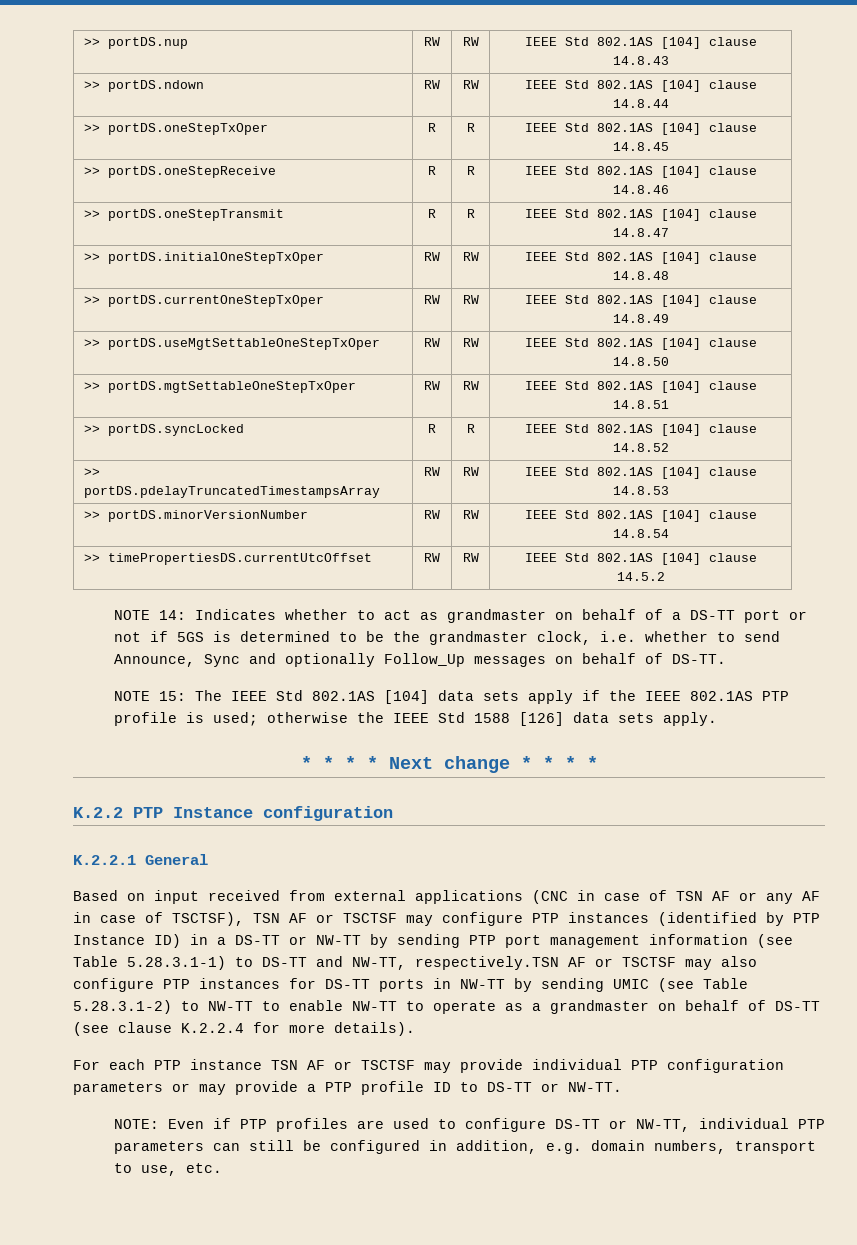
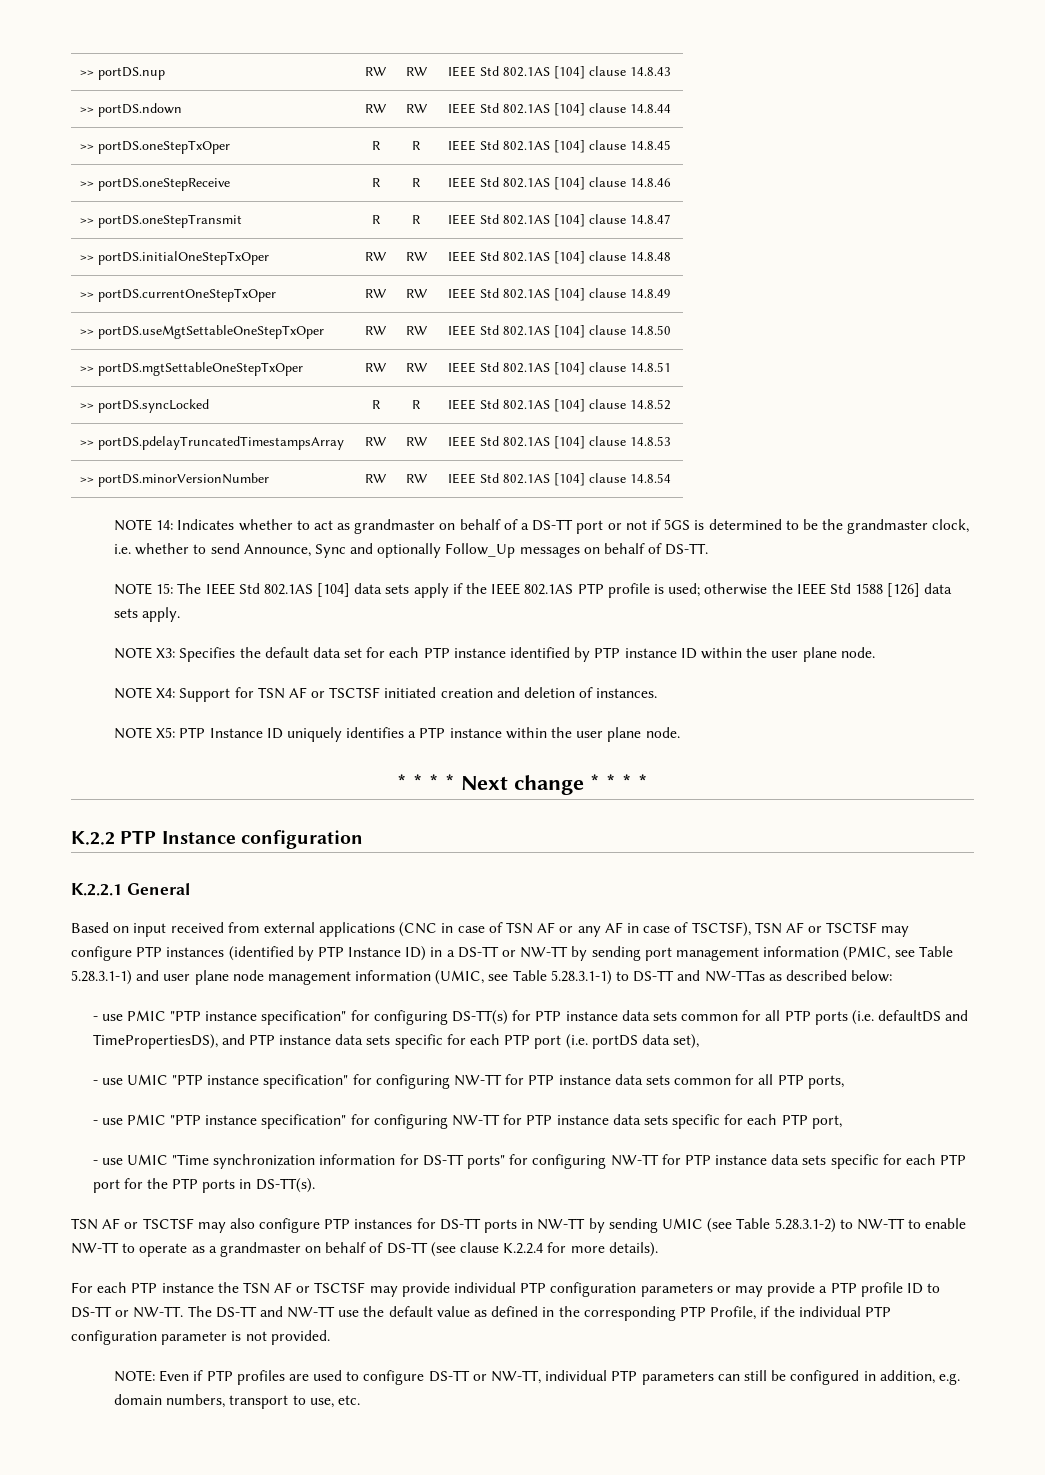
- >> timePropertiesDS.currentUtcOffset | RW | RW | IEEE Std 802.1AS [104] clause 14.5.2
+ NOTE X3: Specifies the default data set for each PTP instance identified by PTP instance ID within the user plane node.
+ NOTE X4: Support for TSN AF or TSCTSF initiated creation and deletion of instances.
+ NOTE X5: PTP Instance ID uniquely identifies a PTP instance within the user plane node.
- Based on input received from external applications (CNC in case of TSN AF or any AF in case of TSCTSF), TSN AF or TSCTSF may configure PTP instances (identified by PTP Instance ID) in a DS-TT or NW-TT by sending PTP port management information (see Table 5.28.3.1-1) to DS-TT and NW-TT, respectively.TSN AF or TSCTSF may also configure PTP instances for DS-TT ports in NW-TT by sending UMIC (see Table 5.28.3.1-2) to NW-TT to enable NW-TT to operate as a grandmaster on behalf of DS-TT (see clause K.2.2.4 for more details).
+ Based on input received from external applications (CNC in case of TSN AF or any AF in case of TSCTSF), TSN AF or TSCTSF may configure PTP instances (identified by PTP Instance ID) in a DS-TT or NW-TT by sending port management information (PMIC, see Table 5.28.3.1-1) and user plane node management information (UMIC, see Table 5.28.3.1-1) to DS-TT and NW-TTas as described below:
+ - use PMIC "PTP instance specification" for configuring DS-TT(s) for PTP instance data sets common for all PTP ports (i.e. defaultDS and TimePropertiesDS), and PTP instance data sets specific for each PTP port (i.e. portDS data set),
+ - use UMIC "PTP instance specification" for configuring NW-TT for PTP instance data sets common for all PTP ports,
+ - use PMIC "PTP instance specification" for configuring NW-TT for PTP instance data sets specific for each PTP port,
+ - use UMIC "Time synchronization information for DS-TT ports" for configuring NW-TT for PTP instance data sets specific for each PTP port for the PTP ports in DS-TT(s).
+ TSN AF or TSCTSF may also configure PTP instances for DS-TT ports in NW-TT by sending UMIC (see Table 5.28.3.1-2) to NW-TT to enable NW-TT to operate as a grandmaster on behalf of DS-TT (see clause K.2.2.4 for more details).
- For each PTP instance TSN AF or TSCTSF may provide individual PTP configuration parameters or may provide a PTP profile ID to DS-TT or NW-TT.
+ For each PTP instance the TSN AF or TSCTSF may provide individual PTP configuration parameters or may provide a PTP profile ID to DS-TT or NW-TT. The DS-TT and NW-TT use the default value as defined in the corresponding PTP Profile, if the individual PTP configuration parameter is not provided.

